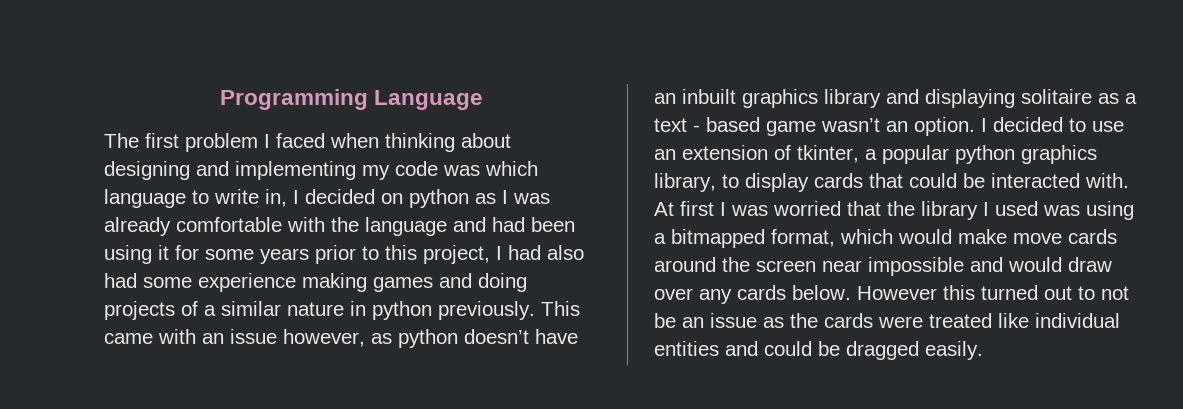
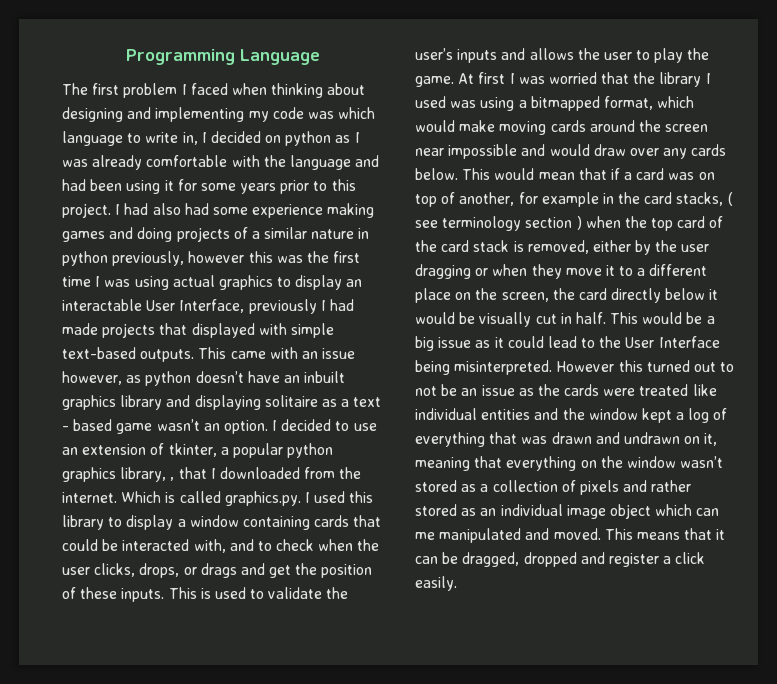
- The first problem I faced when thinking about designing and implementing my code was which language to write in, I decided on python as I was already comfortable with the language and had been using it for some years prior to this project, I had also had some experience making games and doing projects of a similar nature in python previously.
+ The first problem I faced when thinking about designing and implementing my code was which language to write in, I decided on python as I was already comfortable with the language and had been using it for some years prior to this project. I had also had some experience making games and doing projects of a similar nature in python previously, however this was the first time I was using actual graphics to display an interactable User Interface, previously I had made projects that displayed with simple text-based outputs.
- I decided to use an extension of tkinter, a popular python graphics library, to display cards that could be interacted with.
+ I decided to use an extension of tkinter, a popular python graphics library, , that I downloaded from the internet. Which is called graphics.py. I used this library to display a window containing cards that could be interacted with, and to check when the user clicks, drops, or drags and get the position of these inputs. This is used to validate the user’s inputs and allows the user to play the game.
- At first I was worried that the library I used was using a bitmapped format, which would make move cards around the screen near impossible and would draw over any cards below.
+ At first I was worried that the library I used was using a bitmapped format, which would make moving cards around the screen near impossible and would draw over any cards below.
+ This would mean that if a card was on top of another, for example in the card stacks, ( see terminology section ) when the top card of the card stack is removed, either by the user dragging or when they move it to a different place on the screen, the card directly below it would be visually cut in half. This would be a big issue as it could lead to the User Interface being misinterpreted.
- However this turned out to not be an issue as the cards were treated like individual entities and could be dragged easily.
+ However this turned out to not be an issue as the cards were treated like individual entities and the window kept a log of everything that was drawn and undrawn on it, meaning that everything on the window wasn’t stored as a collection of pixels and rather stored as an individual image object which can me manipulated and moved. This means that it can be dragged, dropped and register a click easily.

